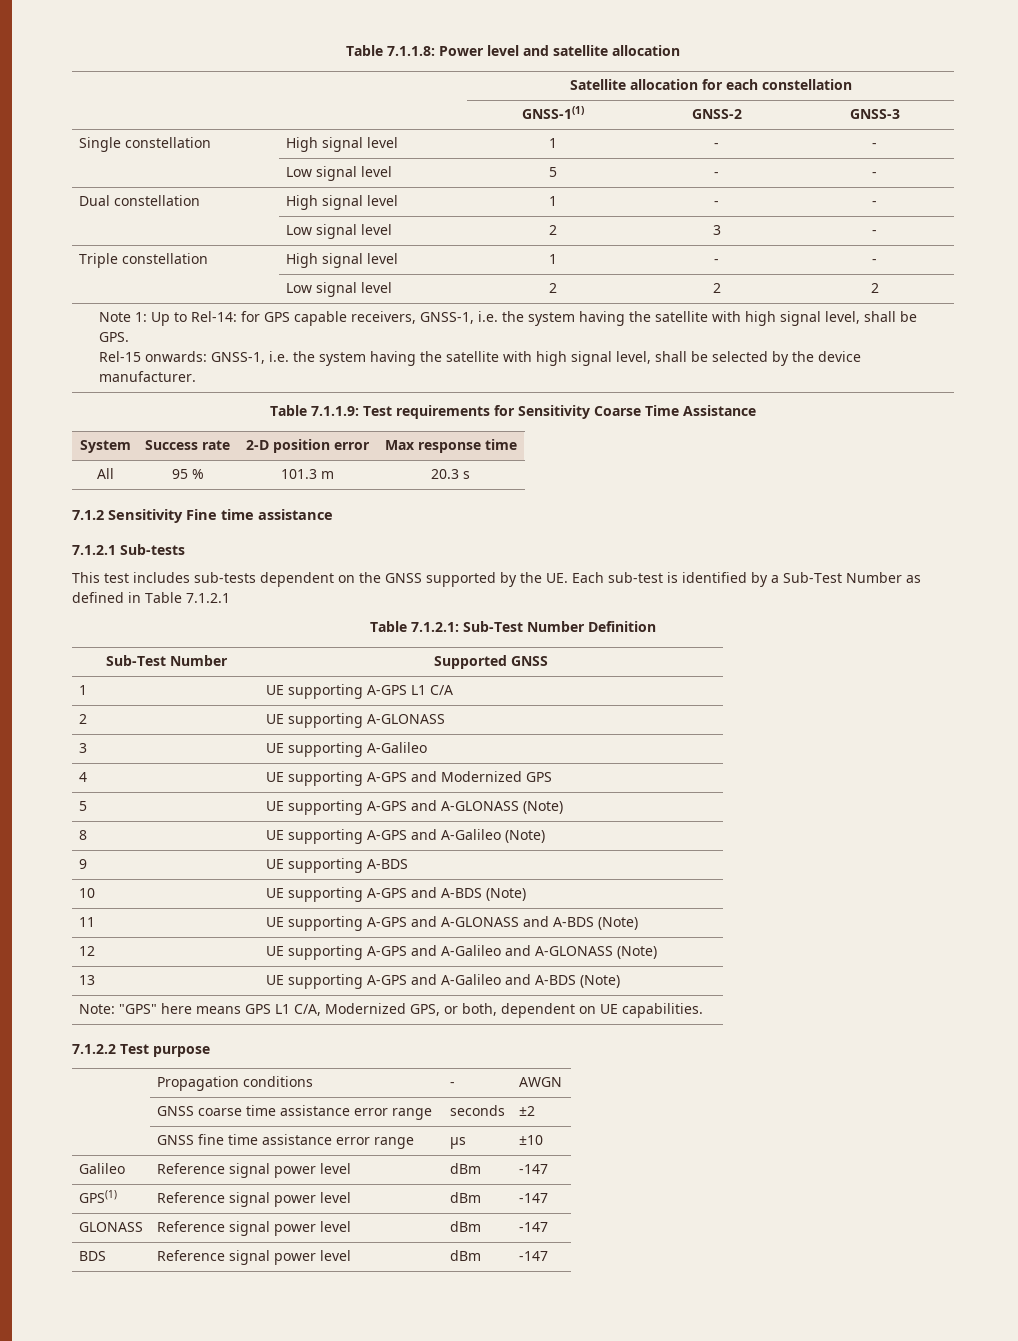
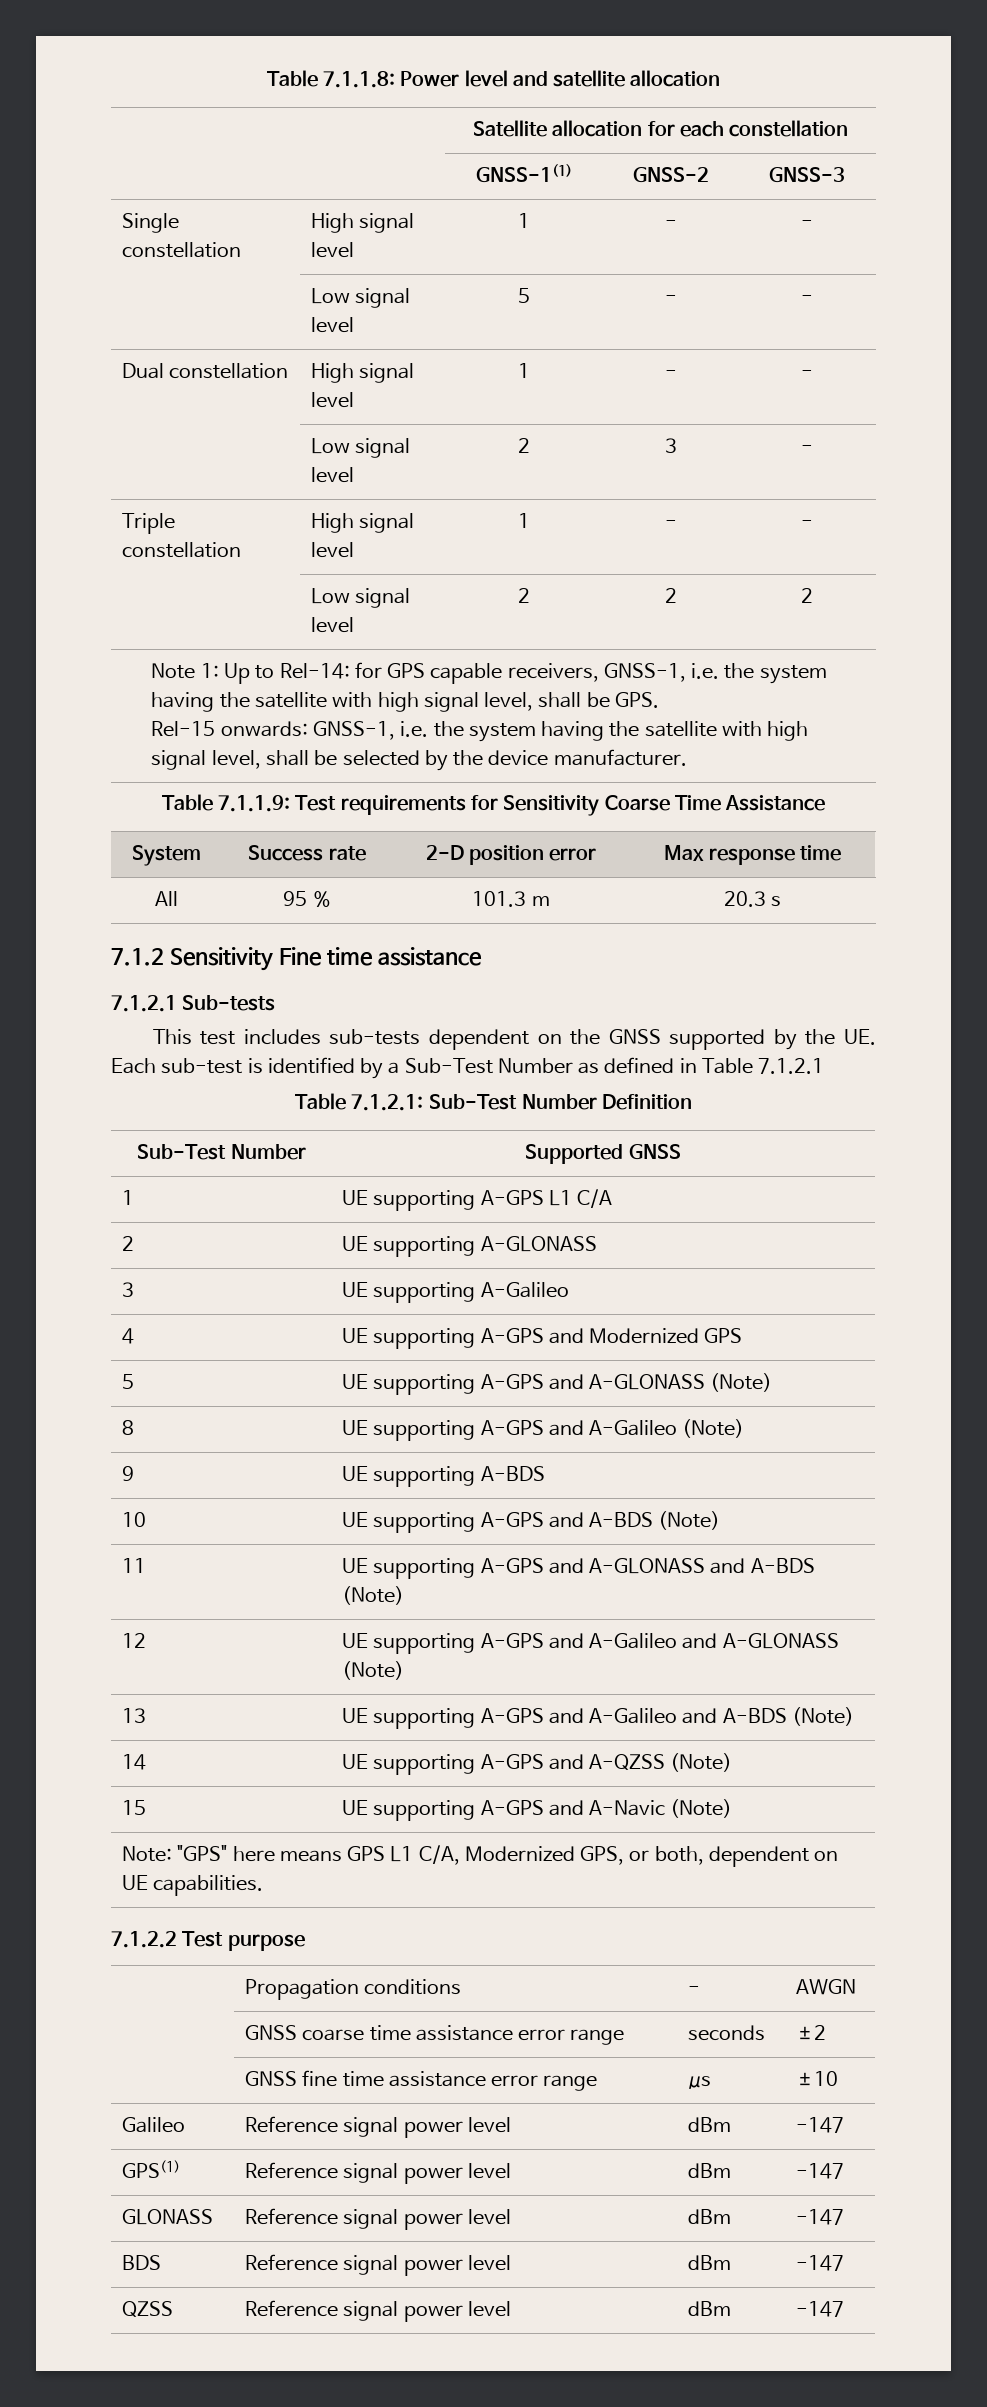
+ 14 | UE supporting A-GPS and A-QZSS (Note)
+ 15 | UE supporting A-GPS and A-Navic (Note)
+ QZSS | Reference signal power level | dBm | -147

